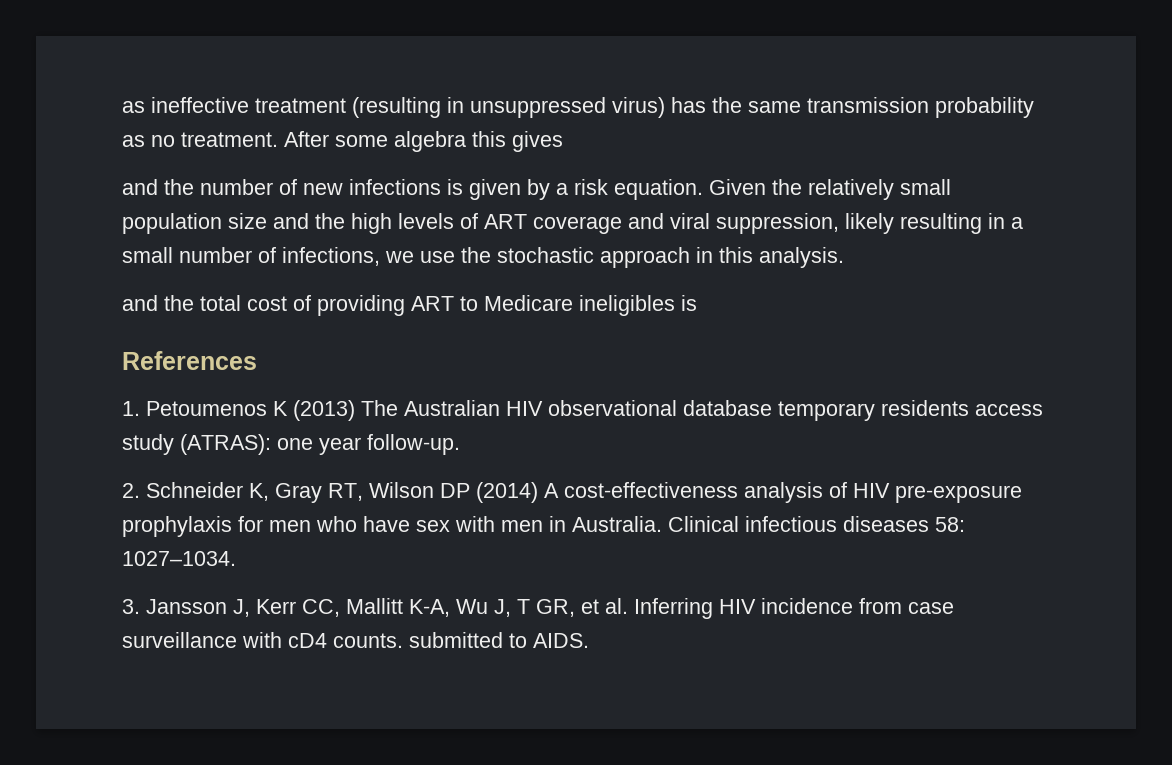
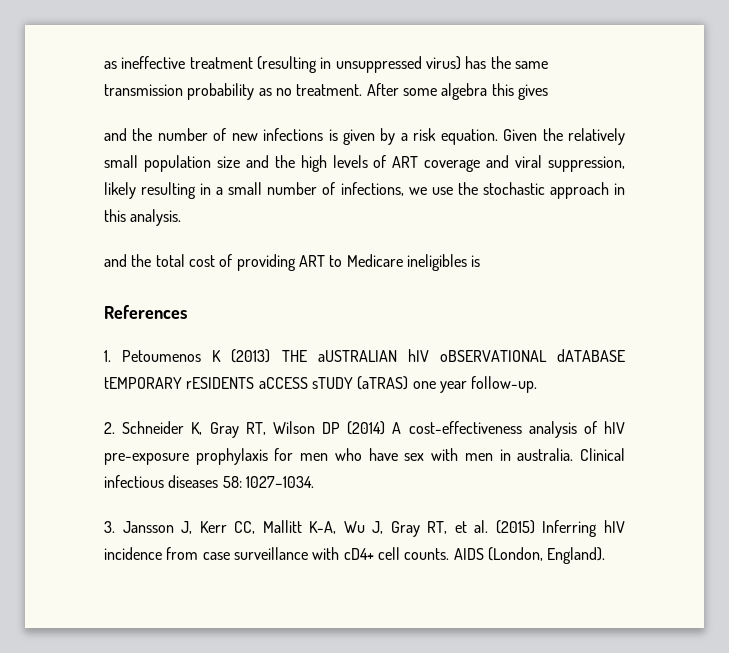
- 1. Petoumenos K (2013) The Australian HIV observational database temporary residents access study (ATRAS): one year follow-up.
+ 1. Petoumenos K (2013) THE aUSTRALIAN hIV oBSERVATIONAL dATABASE tEMPORARY rESIDENTS aCCESS sTUDY (aTRAS) one year follow-up.
- 2. Schneider K, Gray RT, Wilson DP (2014) A cost-effectiveness analysis of HIV pre-exposure prophylaxis for men who have sex with men in Australia.
+ 2. Schneider K, Gray RT, Wilson DP (2014) A cost-effectiveness analysis of hIV pre-exposure prophylaxis for men who have sex with men in australia.
- 3. Jansson J, Kerr CC, Mallitt K-A, Wu J, T GR, et al. Inferring HIV incidence from case surveillance with cD4 counts. submitted to AIDS.
+ 3. Jansson J, Kerr CC, Mallitt K-A, Wu J, Gray RT, et al. (2015) Inferring hIV incidence from case surveillance with cD4+ cell counts. AIDS (London, England).

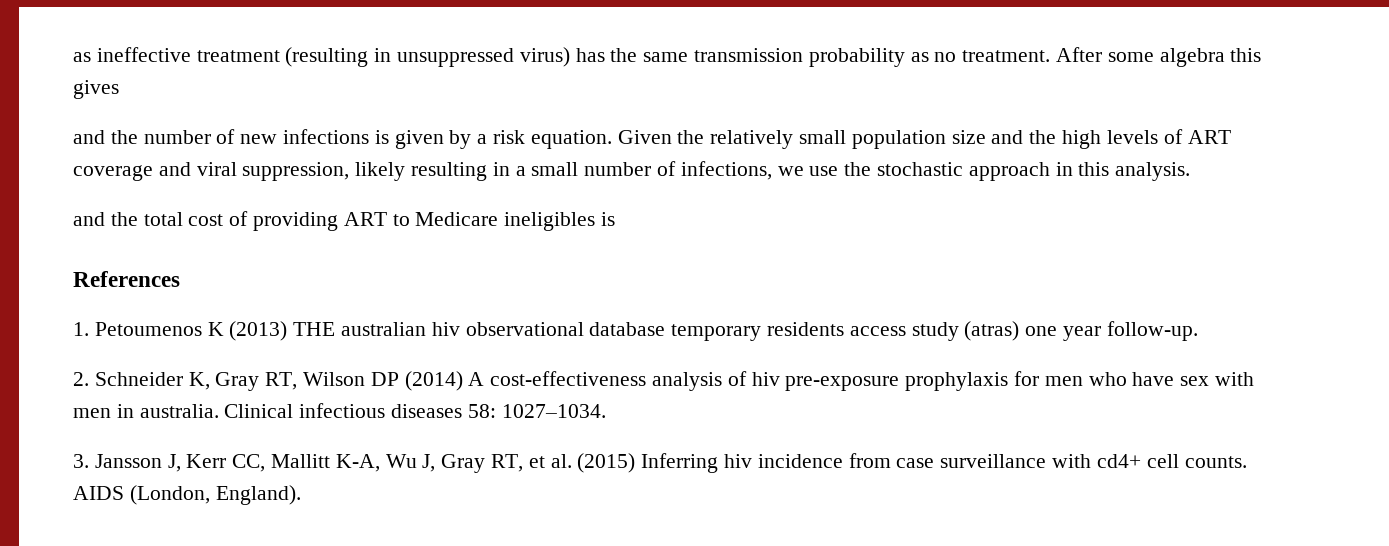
- 1. Petoumenos K (2013) THE aUSTRALIAN hIV oBSERVATIONAL dATABASE tEMPORARY rESIDENTS aCCESS sTUDY (aTRAS) one year follow-up.
+ 1. Petoumenos K (2013) THE australian hiv observational database temporary residents access study (atras) one year follow-up.
- 2. Schneider K, Gray RT, Wilson DP (2014) A cost-effectiveness analysis of hIV pre-exposure prophylaxis for men who have sex with men in australia.
+ 2. Schneider K, Gray RT, Wilson DP (2014) A cost-effectiveness analysis of hiv pre-exposure prophylaxis for men who have sex with men in australia.
- 3. Jansson J, Kerr CC, Mallitt K-A, Wu J, Gray RT, et al. (2015) Inferring hIV incidence from case surveillance with cD4+ cell counts.
+ 3. Jansson J, Kerr CC, Mallitt K-A, Wu J, Gray RT, et al. (2015) Inferring hiv incidence from case surveillance with cd4+ cell counts.

